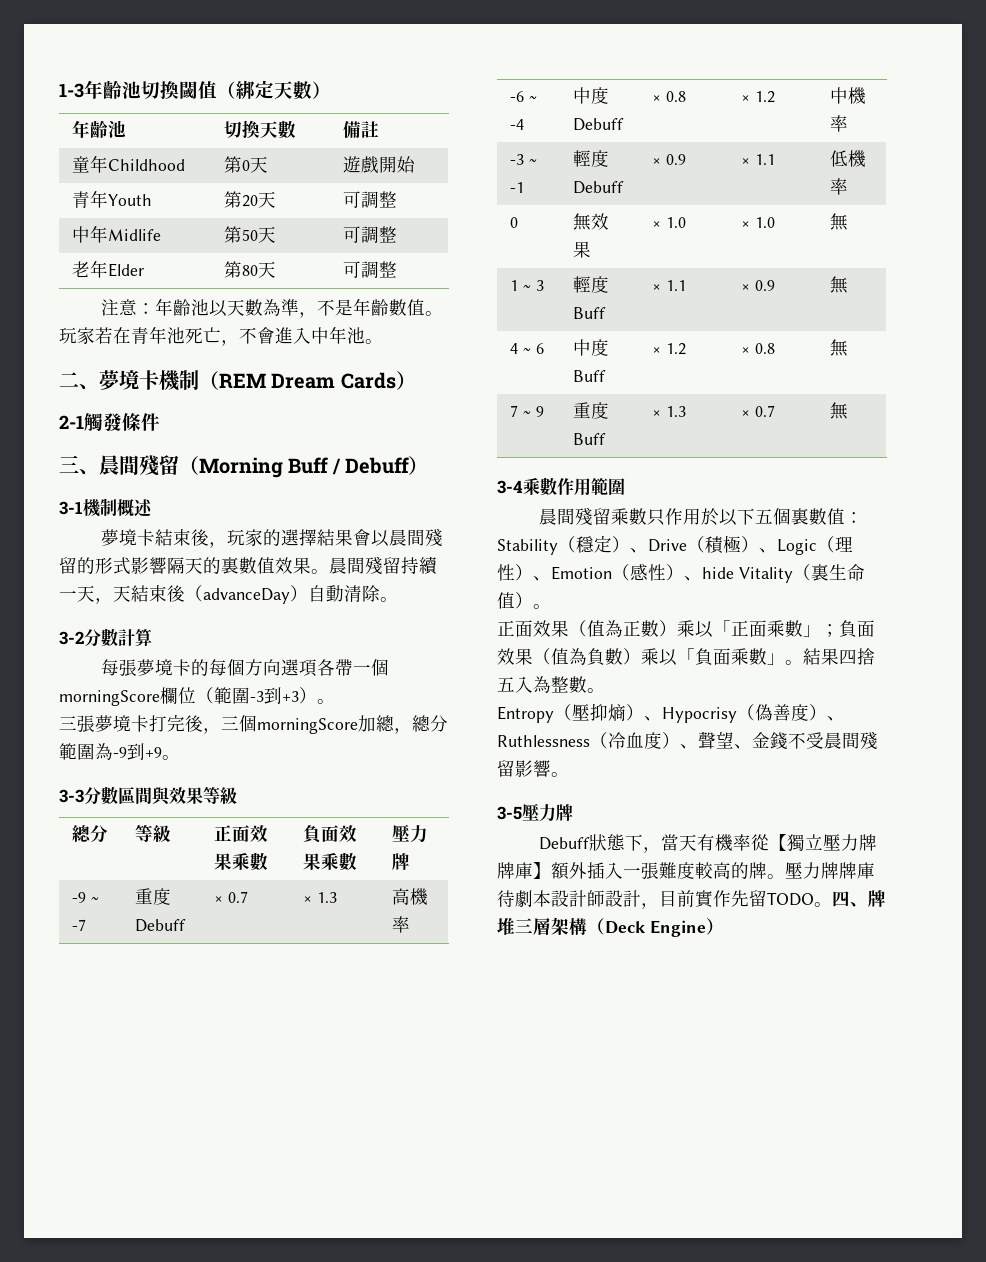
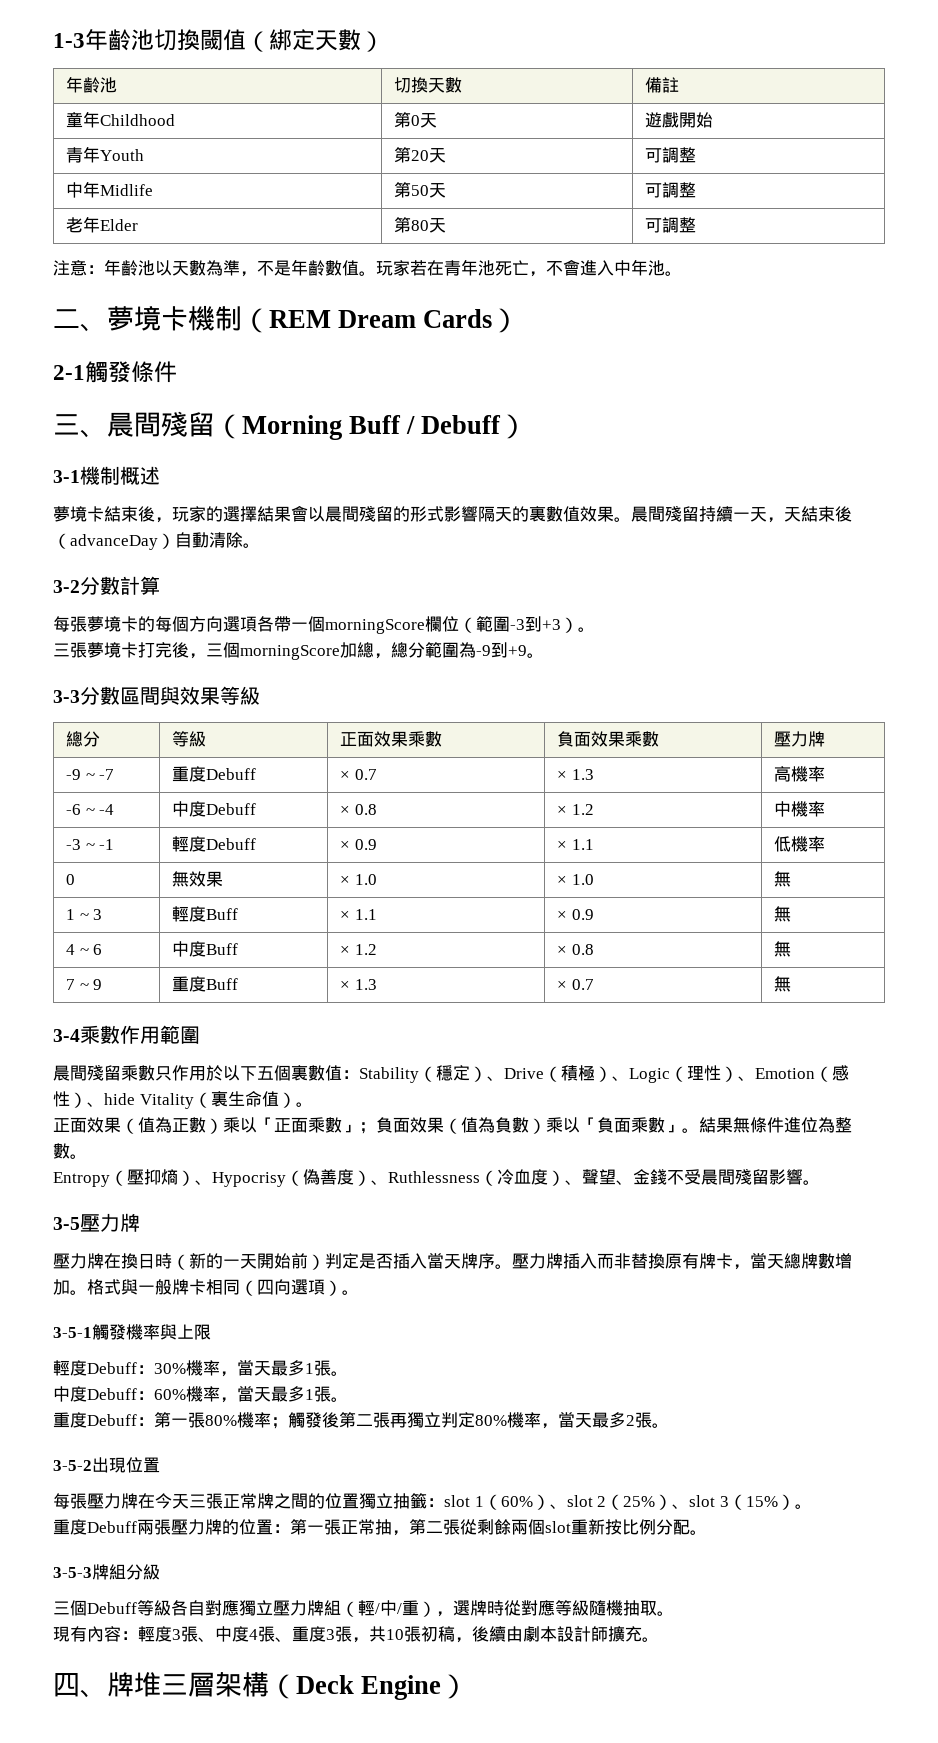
- 結果四捨五入為整數。
+ 結果無條件進位為整數。
- Debuff狀態下，當天有機率從【獨立壓力牌牌庫】額外插入一張難度較高的牌。壓力牌牌庫待劇本設計師設計，目前實作先留TODO。四、牌堆三層架構（Deck Engine）
+ 壓力牌在換日時（新的一天開始前）判定是否插入當天牌序。壓力牌插入而非替換原有牌卡，當天總牌數增加。格式與一般牌卡相同（四向選項）。
+ 3-5-1觸發機率與上限
+ 輕度Debuff：30%機率，當天最多1張。
+ 中度Debuff：60%機率，當天最多1張。
+ 重度Debuff：第一張80%機率；觸發後第二張再獨立判定80%機率，當天最多2張。
+ 3-5-2出現位置
+ 每張壓力牌在今天三張正常牌之間的位置獨立抽籤：slot 1（60%）、slot 2（25%）、slot 3（15%）。
+ 重度Debuff兩張壓力牌的位置：第一張正常抽，第二張從剩餘兩個slot重新按比例分配。
+ 3-5-3牌組分級
+ 三個Debuff等級各自對應獨立壓力牌組（輕/中/重），選牌時從對應等級隨機抽取。
+ 現有內容：輕度3張、中度4張、重度3張，共10張初稿，後續由劇本設計師擴充。
+ 四、牌堆三層架構（Deck Engine）

